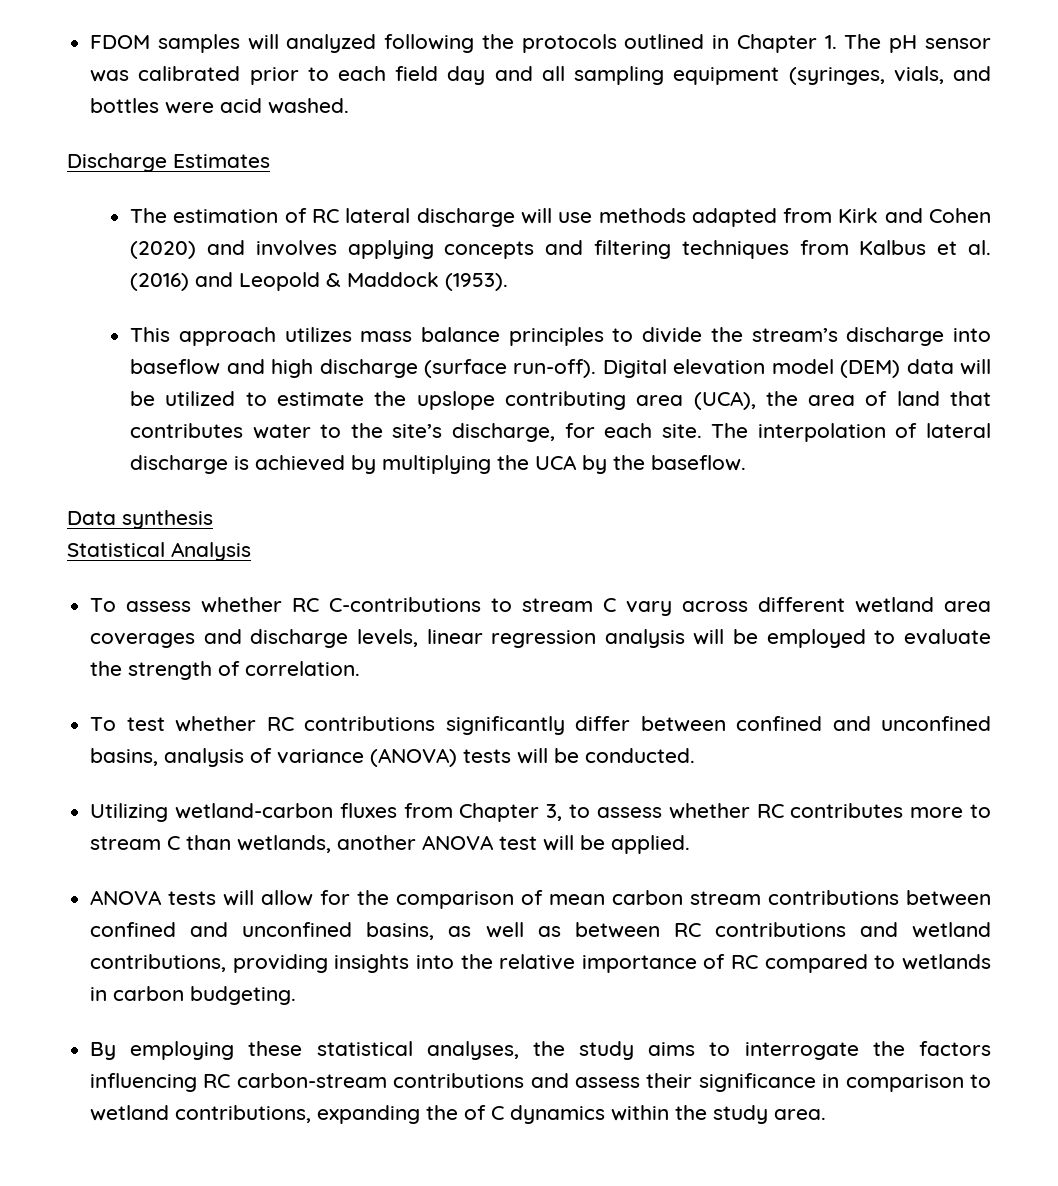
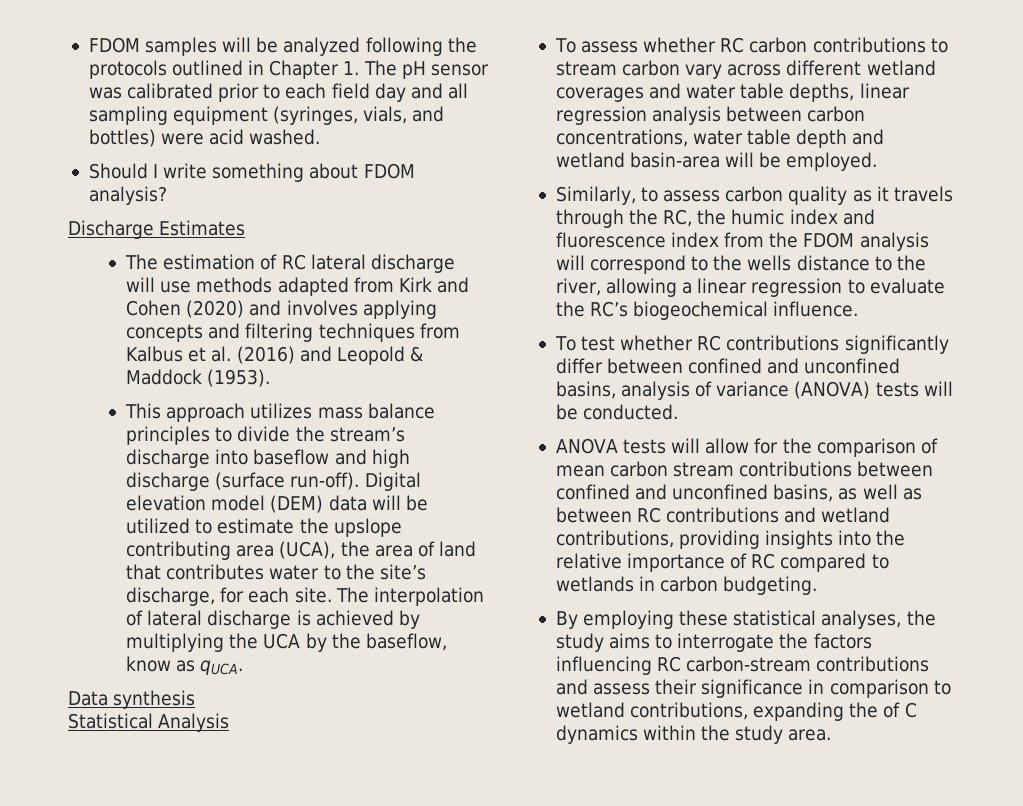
- FDOM samples will analyzed following the protocols outlined in Chapter 1. The pH sensor was calibrated prior to each field day and all sampling equipment (syringes, vials, and bottles were acid washed.
+ FDOM samples will be analyzed following the protocols outlined in Chapter 1. The pH sensor was calibrated prior to each field day and all sampling equipment (syringes, vials, and bottles) were acid washed.
+ Should I write something about FDOM analysis?
- The interpolation of lateral discharge is achieved by multiplying the UCA by the baseflow.
+ The interpolation of lateral discharge is achieved by multiplying the UCA by the baseflow, know as qUCA.
- To assess whether RC C-contributions to stream C vary across different wetland area coverages and discharge levels, linear regression analysis will be employed to evaluate the strength of correlation.
+ To assess whether RC carbon contributions to stream carbon vary across different wetland coverages and water table depths, linear regression analysis between carbon concentrations, water table depth and wetland basin-area will be employed.
+ Similarly, to assess carbon quality as it travels through the RC, the humic index and fluorescence index from the FDOM analysis will correspond to the wells distance to the river, allowing a linear regression to evaluate the RC’s biogeochemical influence.
- Utilizing wetland-carbon fluxes from Chapter 3, to assess whether RC contributes more to stream C than wetlands, another ANOVA test will be applied.

